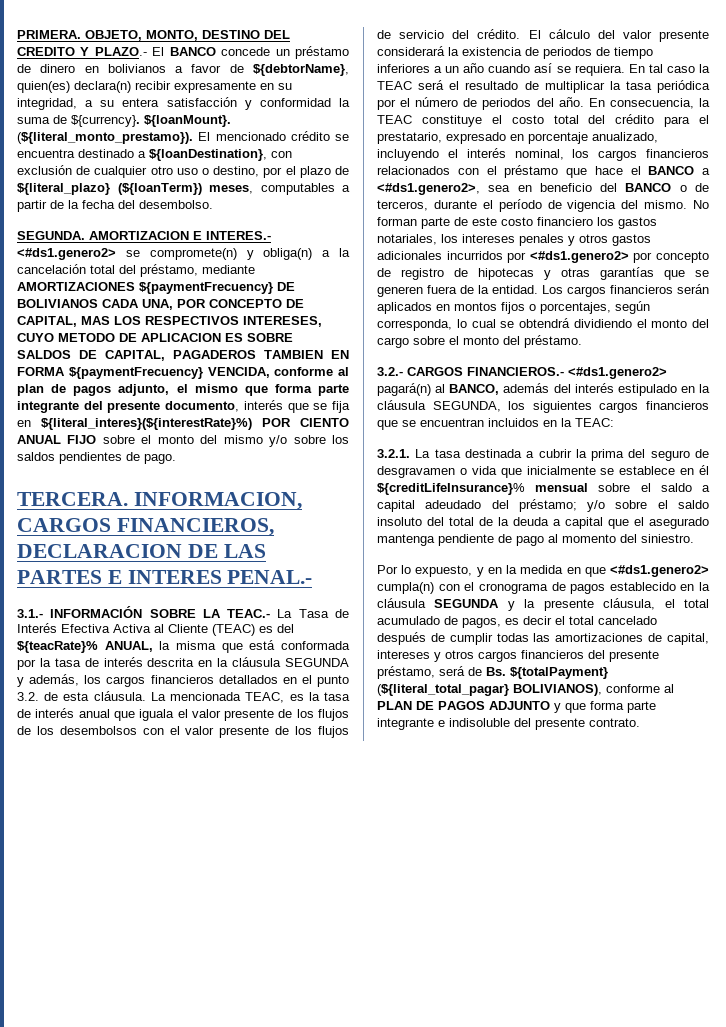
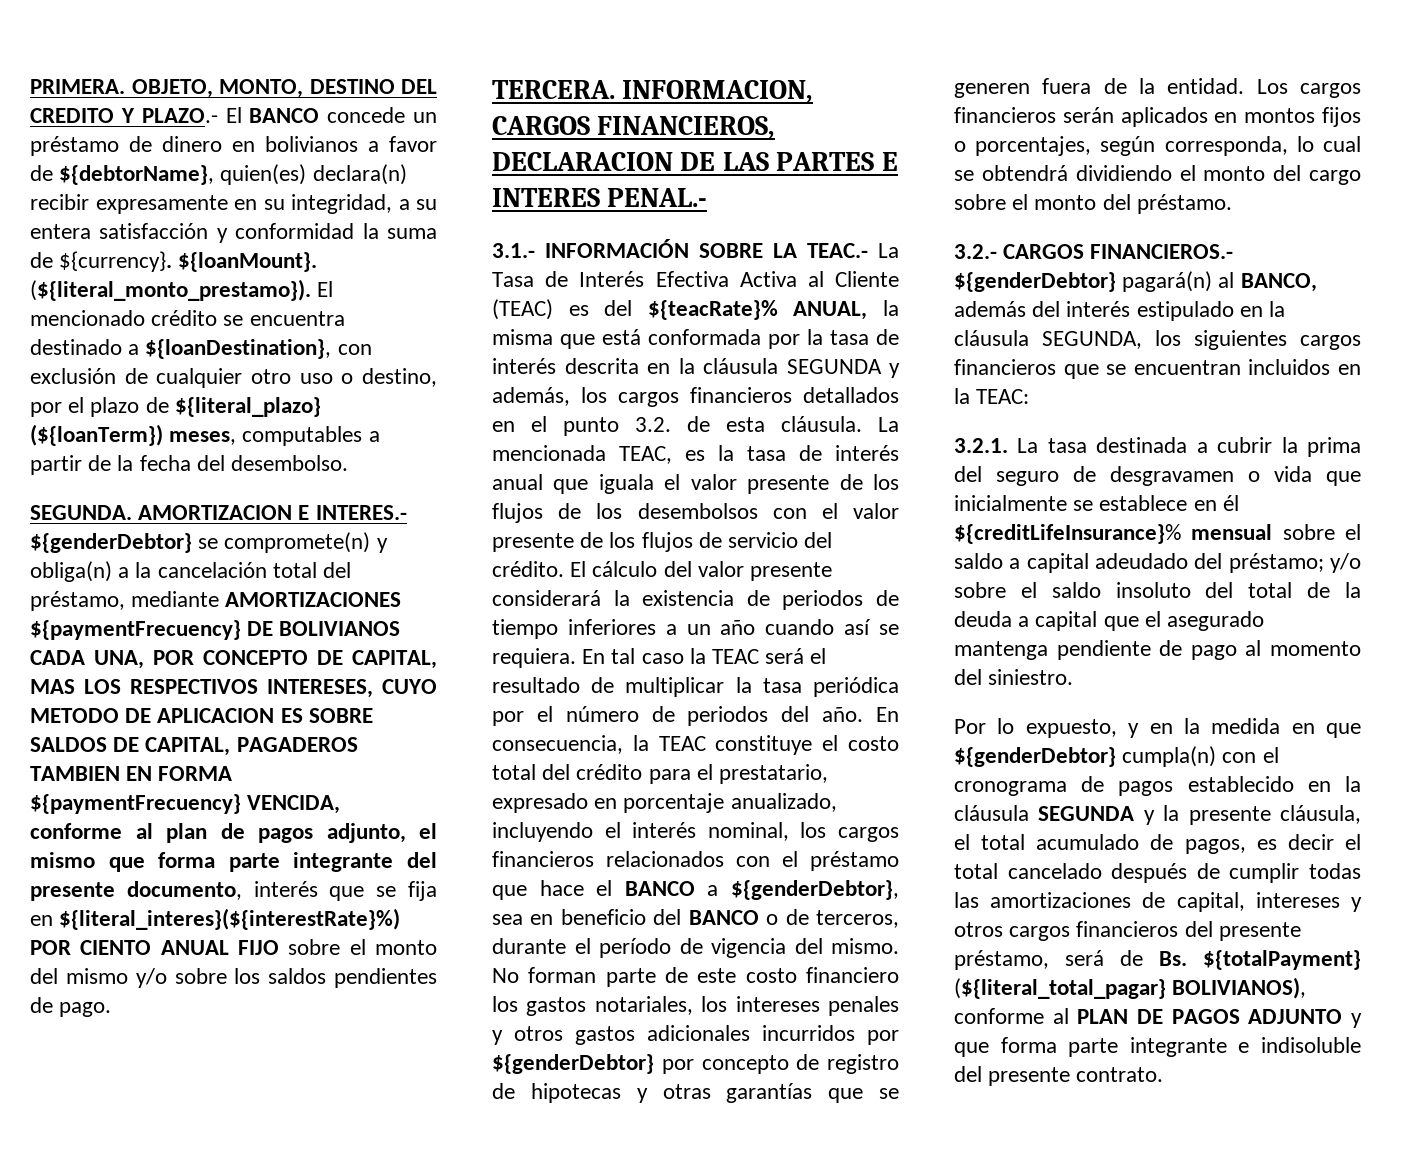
- AMORTIZACION E INTERES.- <#ds1.genero2> se compromete(n) y obliga(n) a la cancelación total del préstamo, mediante AMORTIZACIONES ${paymentFrecuency} DE BOLIVIANOS CADA UNA, POR CONCEPTO DE CAPITAL, MAS LOS RESPECTIVOS INTERESES, CUYO METODO DE APLICACION ES SOBRE SALDOS DE CAPITAL, PAGADEROS TAMBIEN EN FORMA ${paymentFrecuency} VENCIDA, conforme al plan de pagos adjunto, el mismo que forma parte integrante del presente documento, interés que se fija en ${literal_interes}(${interestRate}%) POR CIENTO ANUAL FIJO sobre el monto del mismo y/o sobre los saldos pendientes de pago.
+ AMORTIZACION E INTERES.- ${genderDebtor} se compromete(n) y obliga(n) a la cancelación total del préstamo, mediante AMORTIZACIONES ${paymentFrecuency} DE BOLIVIANOS CADA UNA, POR CONCEPTO DE CAPITAL, MAS LOS RESPECTIVOS INTERESES, CUYO METODO DE APLICACION ES SOBRE SALDOS DE CAPITAL, PAGADEROS TAMBIEN EN FORMA ${paymentFrecuency} VENCIDA, conforme al plan de pagos adjunto, el mismo que forma parte integrante del presente documento, interés que se fija en ${literal_interes}(${interestRate}%) POR CIENTO ANUAL FIJO sobre el monto del mismo y/o sobre los saldos pendientes de pago.
- En consecuencia, la TEAC constituye el costo total del crédito para el prestatario, expresado en porcentaje anualizado, incluyendo el interés nominal, los cargos financieros relacionados con el préstamo que hace el BANCO a <#ds1.genero2>, sea en beneficio del BANCO o de terceros, durante el período de vigencia del mismo.
+ En consecuencia, la TEAC constituye el costo total del crédito para el prestatario, expresado en porcentaje anualizado, incluyendo el interés nominal, los cargos financieros relacionados con el préstamo que hace el BANCO a ${genderDebtor}, sea en beneficio del BANCO o de terceros, durante el período de vigencia del mismo.
- No forman parte de este costo financiero los gastos notariales, los intereses penales y otros gastos adicionales incurridos por <#ds1.genero2> por concepto de registro de hipotecas y otras garantías que se generen fuera de la entidad.
+ No forman parte de este costo financiero los gastos notariales, los intereses penales y otros gastos adicionales incurridos por ${genderDebtor} por concepto de registro de hipotecas y otras garantías que se generen fuera de la entidad.
- 3.2.- CARGOS FINANCIEROS.- <#ds1.genero2> pagará(n) al BANCO, además del interés estipulado en la cláusula SEGUNDA, los siguientes cargos financieros que se encuentran incluidos en la TEAC:
+ 3.2.- CARGOS FINANCIEROS.- ${genderDebtor} pagará(n) al BANCO, además del interés estipulado en la cláusula SEGUNDA, los siguientes cargos financieros que se encuentran incluidos en la TEAC:
- Por lo expuesto, y en la medida en que <#ds1.genero2> cumpla(n) con el cronograma de pagos establecido en la cláusula SEGUNDA y la presente cláusula, el total acumulado de pagos, es decir el total cancelado después de cumplir todas las amortizaciones de capital, intereses y otros cargos financieros del presente préstamo, será de Bs. ${totalPayment} (${literal_total_pagar} BOLIVIANOS), conforme al PLAN DE PAGOS ADJUNTO y que forma parte integrante e indisoluble del presente contrato.
+ Por lo expuesto, y en la medida en que ${genderDebtor} cumpla(n) con el cronograma de pagos establecido en la cláusula SEGUNDA y la presente cláusula, el total acumulado de pagos, es decir el total cancelado después de cumplir todas las amortizaciones de capital, intereses y otros cargos financieros del presente préstamo, será de Bs. ${totalPayment} (${literal_total_pagar} BOLIVIANOS), conforme al PLAN DE PAGOS ADJUNTO y que forma parte integrante e indisoluble del presente contrato.

